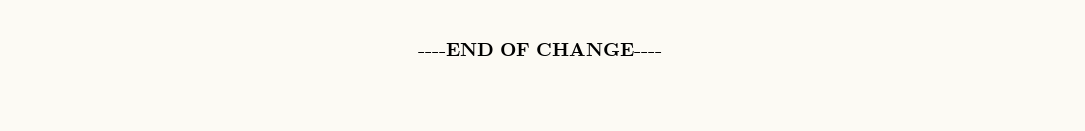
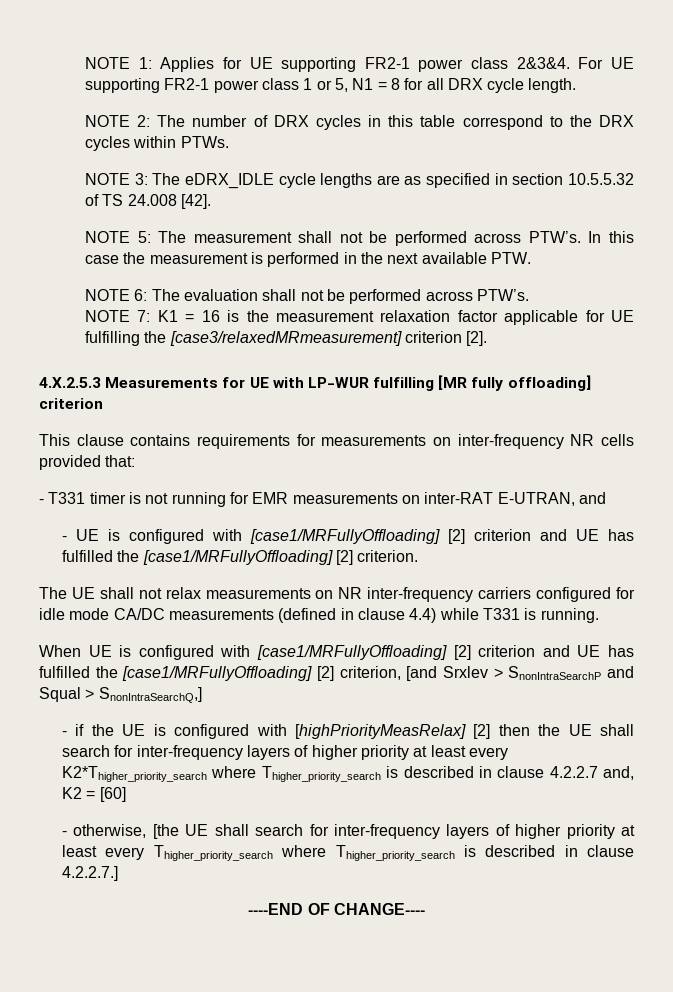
+ NOTE 1: Applies for UE supporting FR2-1 power class 2&3&4. For UE supporting FR2-1 power class 1 or 5, N1 = 8 for all DRX cycle length.
+ NOTE 2: The number of DRX cycles in this table correspond to the DRX cycles within PTWs.
+ NOTE 3: The eDRX_IDLE cycle lengths are as specified in section 10.5.5.32 of TS 24.008 [42].
+ NOTE 5: The measurement shall not be performed across PTW’s. In this case the measurement is performed in the next available PTW.
+ NOTE 6: The evaluation shall not be performed across PTW’s.
+ NOTE 7: K1 = 16 is the measurement relaxation factor applicable for UE fulfilling the [case3/relaxedMRmeasurement] criterion [2].
+ 4.X.2.5.3 Measurements for UE with LP-WUR fulfilling [MR fully offloading] criterion
+ This clause contains requirements for measurements on inter-frequency NR cells provided that:
+ - T331 timer is not running for EMR measurements on inter-RAT E-UTRAN, and
+ - UE is configured with [case1/MRFullyOffloading] [2] criterion and UE has fulfilled the [case1/MRFullyOffloading] [2] criterion.
+ The UE shall not relax measurements on NR inter-frequency carriers configured for idle mode CA/DC measurements (defined in clause 4.4) while T331 is running.
+ When UE is configured with [case1/MRFullyOffloading] [2] criterion and UE has fulfilled the [case1/MRFullyOffloading] [2] criterion, [and Srxlev > SnonIntraSearchP and Squal > SnonIntraSearchQ,]
+ - if the UE is configured with [highPriorityMeasRelax] [2] then the UE shall search for inter-frequency layers of higher priority at least every K2*Thigher_priority_search where Thigher_priority_search is described in clause 4.2.2.7 and, K2 = [60]
+ - otherwise, [the UE shall search for inter-frequency layers of higher priority at least every Thigher_priority_search where Thigher_priority_search is described in clause 4.2.2.7.]

